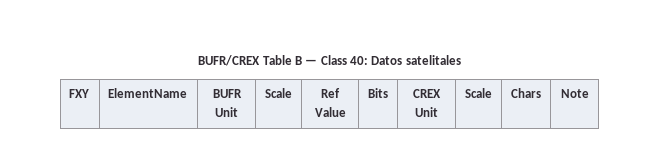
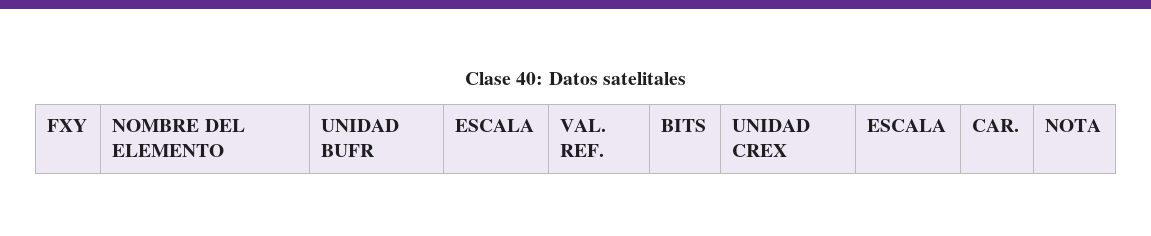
- BUFR/CREX Table B — Class 40: Datos satelitales
+ Clase 40: Datos satelitales
- FXY | ElementName | BUFR Unit | Scale | Ref Value | Bits | CREX Unit | Scale | Chars | Note
+ FXY | NOMBRE DEL ELEMENTO | UNIDAD BUFR | ESCALA | VAL. REF. | BITS | UNIDAD CREX | ESCALA | CAR. | NOTA

